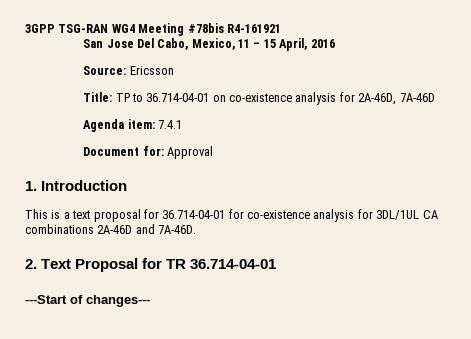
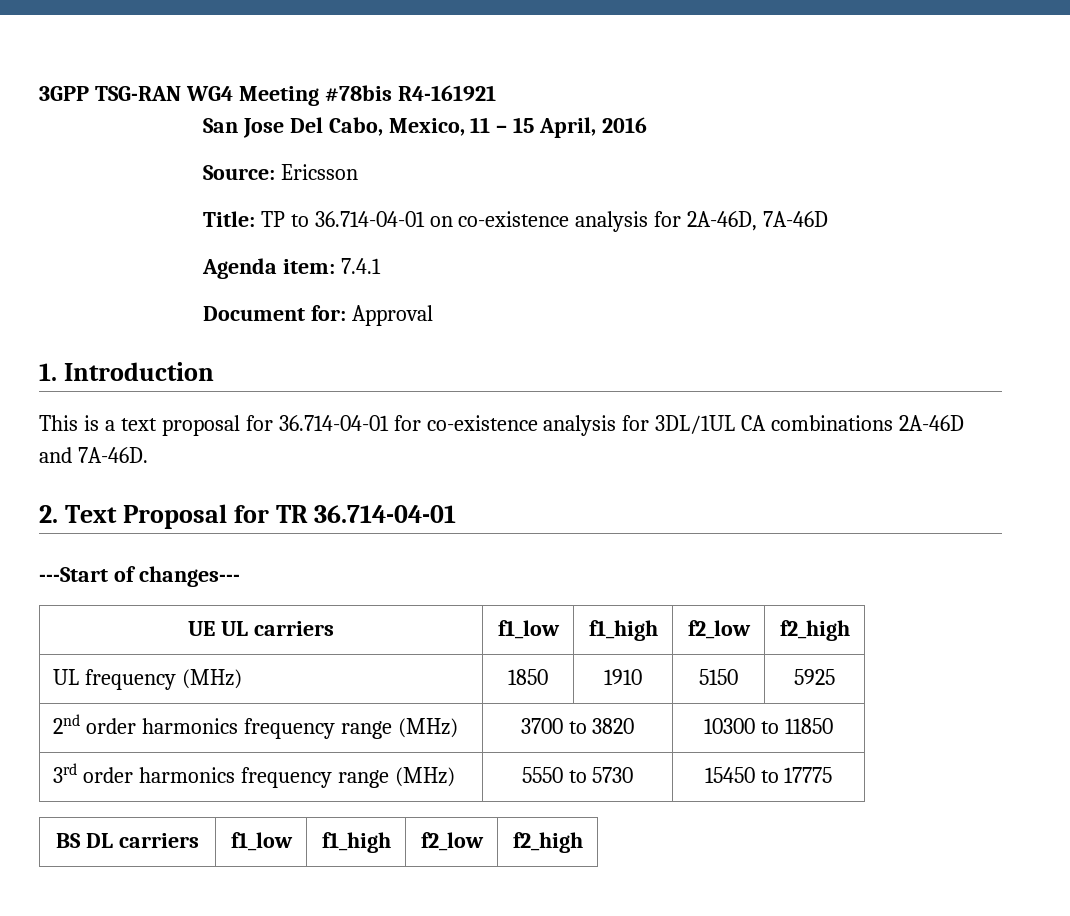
+ UE UL carriers | f1_low | f1_high | f2_low | f2_high
+ UL frequency (MHz) | 1850 | 1910 | 5150 | 5925
+ 2nd order harmonics frequency range (MHz) | 3700 to 3820 | 10300 to 11850
+ 3rd order harmonics frequency range (MHz) | 5550 to 5730 | 15450 to 17775
+ BS DL carriers | f1_low | f1_high | f2_low | f2_high

